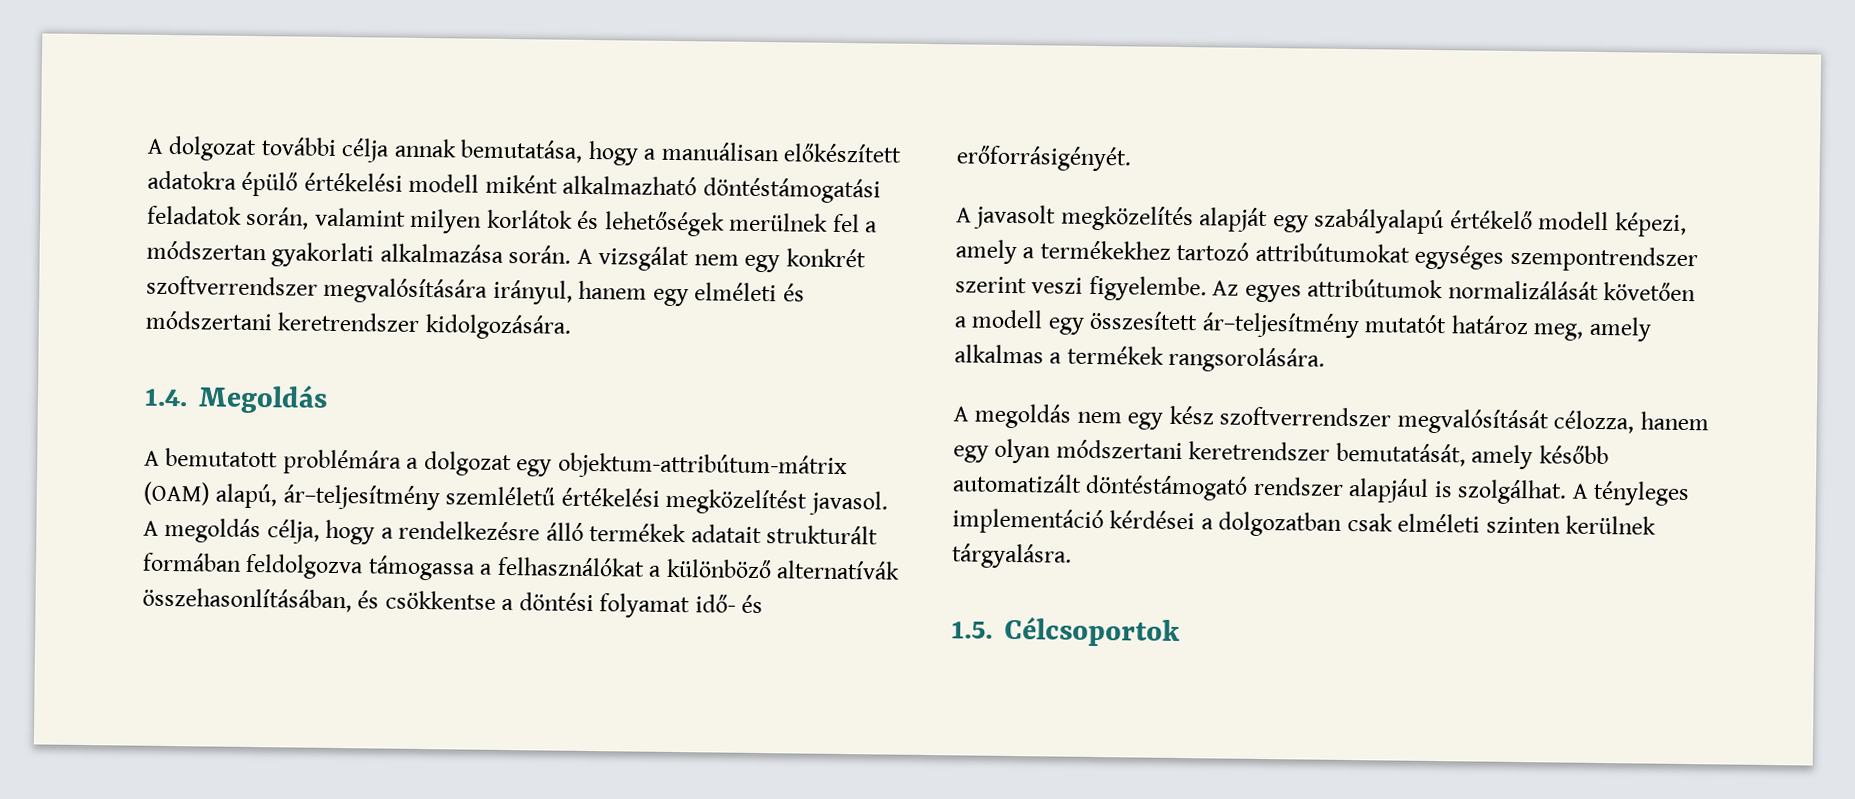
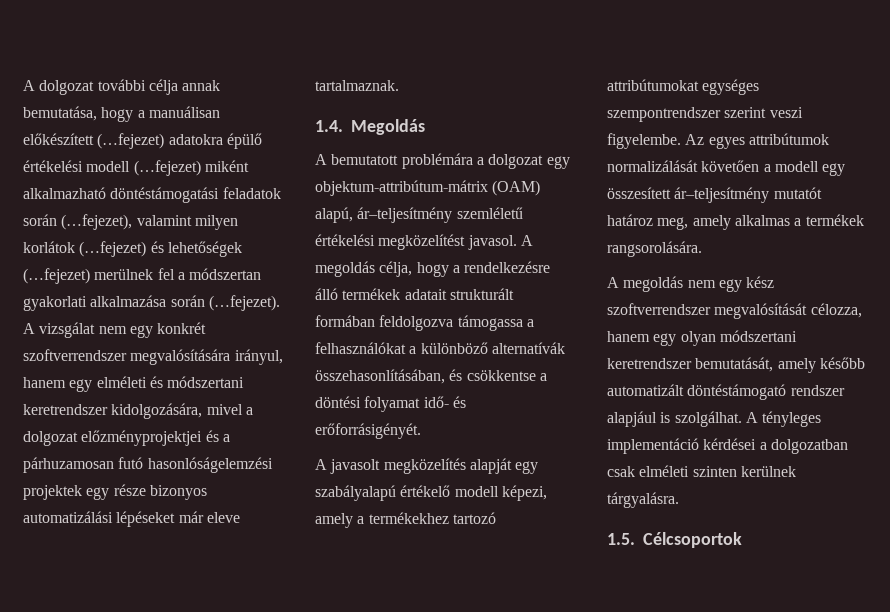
- A dolgozat további célja annak bemutatása, hogy a manuálisan előkészített adatokra épülő értékelési modell miként alkalmazható döntéstámogatási feladatok során, valamint milyen korlátok és lehetőségek merülnek fel a módszertan gyakorlati alkalmazása során.
+ A dolgozat további célja annak bemutatása, hogy a manuálisan előkészített (…fejezet) adatokra épülő értékelési modell (…fejezet) miként alkalmazható döntéstámogatási feladatok során (…fejezet), valamint milyen korlátok (…fejezet) és lehetőségek (…fejezet) merülnek fel a módszertan gyakorlati alkalmazása során (…fejezet).
- A vizsgálat nem egy konkrét szoftverrendszer megvalósítására irányul, hanem egy elméleti és módszertani keretrendszer kidolgozására.
+ A vizsgálat nem egy konkrét szoftverrendszer megvalósítására irányul, hanem egy elméleti és módszertani keretrendszer kidolgozására, mivel a dolgozat előzményprojektjei és a párhuzamosan futó hasonlóságelemzési projektek egy része bizonyos automatizálási lépéseket már eleve tartalmaznak.

